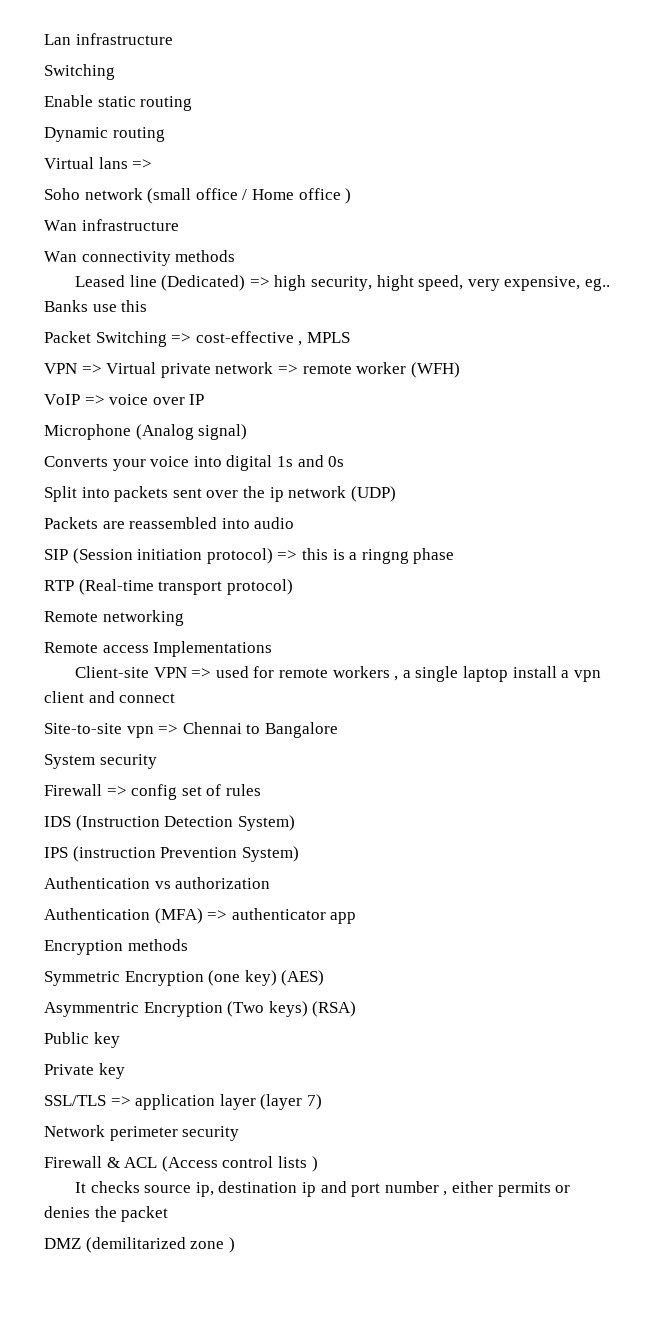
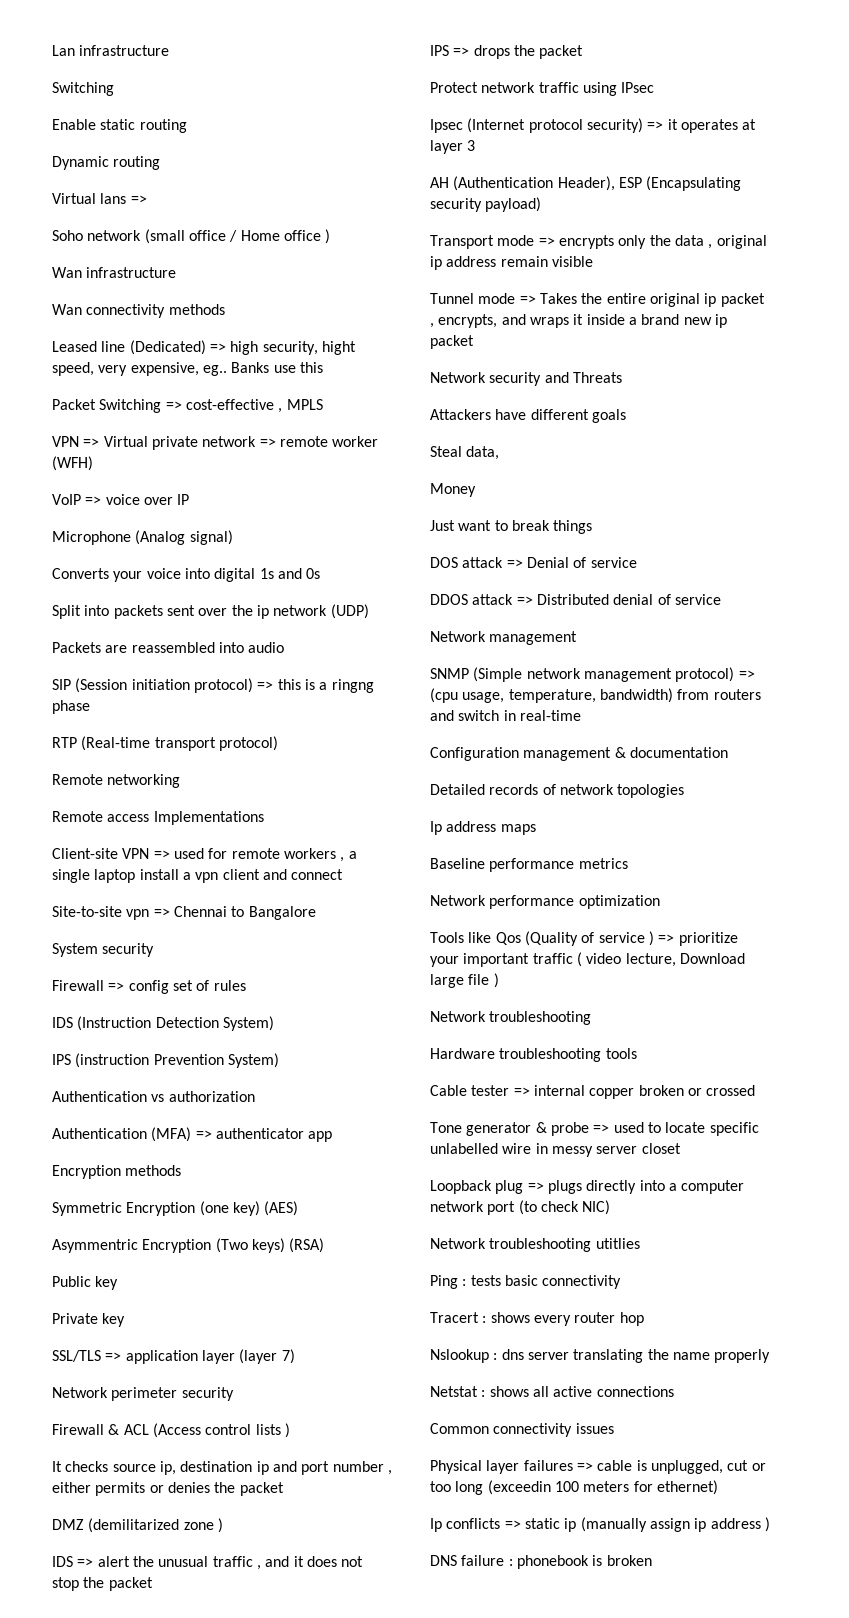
+ IDS => alert the unusual traffic , and it does not stop the packet
+ IPS => drops the packet
+ Protect network traffic using IPsec
+ Ipsec (Internet protocol security) => it operates at layer 3
+ AH (Authentication Header), ESP (Encapsulating security payload)
+ Transport mode => encrypts only the data , original ip address remain visible
+ Tunnel mode => Takes the entire original ip packet , encrypts, and wraps it inside a brand new ip packet
+ Network security and Threats
+ Attackers have different goals
+ Steal data,
+ Money
+ Just want to break things
+ DOS attack => Denial of service
+ DDOS attack => Distributed denial of service
+ Network management
+ SNMP (Simple network management protocol) => (cpu usage, temperature, bandwidth) from routers and switch in real-time
+ Configuration management & documentation
+ Detailed records of network topologies
+ Ip address maps
+ Baseline performance metrics
+ Network performance optimization
+ Tools like Qos (Quality of service ) => prioritize your important traffic ( video lecture, Download large file )
+ Network troubleshooting
+ Hardware troubleshooting tools
+ Cable tester => internal copper broken or crossed
+ Tone generator & probe => used to locate specific unlabelled wire in messy server closet
+ Loopback plug => plugs directly into a computer network port (to check NIC)
+ Network troubleshooting utitlies
+ Ping : tests basic connectivity
+ Tracert : shows every router hop
+ Nslookup : dns server translating the name properly
+ Netstat : shows all active connections
+ Common connectivity issues
+ Physical layer failures => cable is unplugged, cut or too long (exceedin 100 meters for ethernet)
+ Ip conflicts => static ip (manually assign ip address )
+ DNS failure : phonebook is broken

